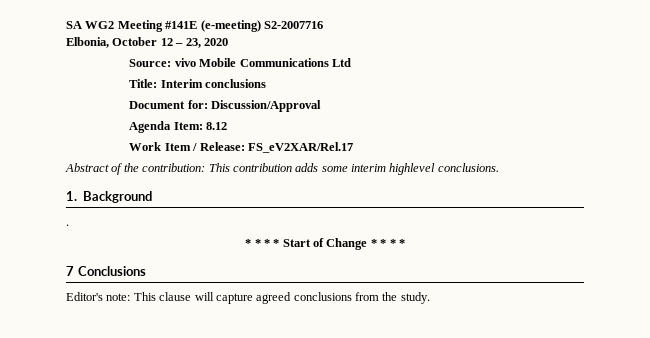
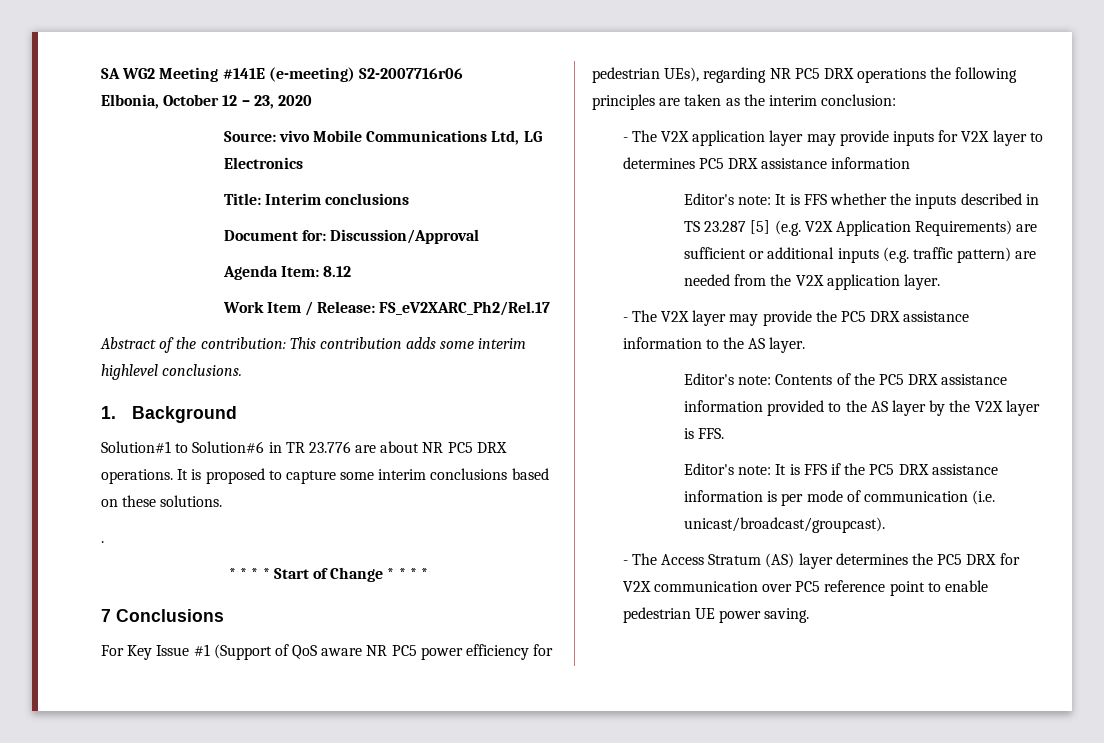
- SA WG2 Meeting #141E (e-meeting) S2-2007716
+ SA WG2 Meeting #141E (e-meeting) S2-2007716r06
- Source: vivo Mobile Communications Ltd
+ Source: vivo Mobile Communications Ltd, LG Electronics
- Work Item / Release: FS_eV2XAR/Rel.17
+ Work Item / Release: FS_eV2XARC_Ph2/Rel.17
+ Solution#1 to Solution#6 in TR 23.776 are about NR PC5 DRX operations. It is proposed to capture some interim conclusions based on these solutions.
- Editor's note: This clause will capture agreed conclusions from the study.
+ For Key Issue #1 (Support of QoS aware NR PC5 power efficiency for pedestrian UEs), regarding NR PC5 DRX operations the following principles are taken as the interim conclusion:
+ - The V2X application layer may provide inputs for V2X layer to determines PC5 DRX assistance information
+ Editor's note: It is FFS whether the inputs described in TS 23.287 [5] (e.g. V2X Application Requirements) are sufficient or additional inputs (e.g. traffic pattern) are needed from the V2X application layer.
+ - The V2X layer may provide the PC5 DRX assistance information to the AS layer.
+ Editor's note: Contents of the PC5 DRX assistance information provided to the AS layer by the V2X layer is FFS.
+ Editor's note: It is FFS if the PC5 DRX assistance information is per mode of communication (i.e. unicast/broadcast/groupcast).
+ - The Access Stratum (AS) layer determines the PC5 DRX for V2X communication over PC5 reference point to enable pedestrian UE power saving.

